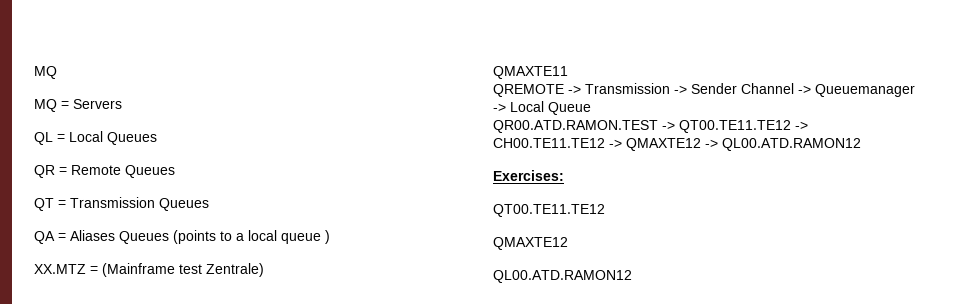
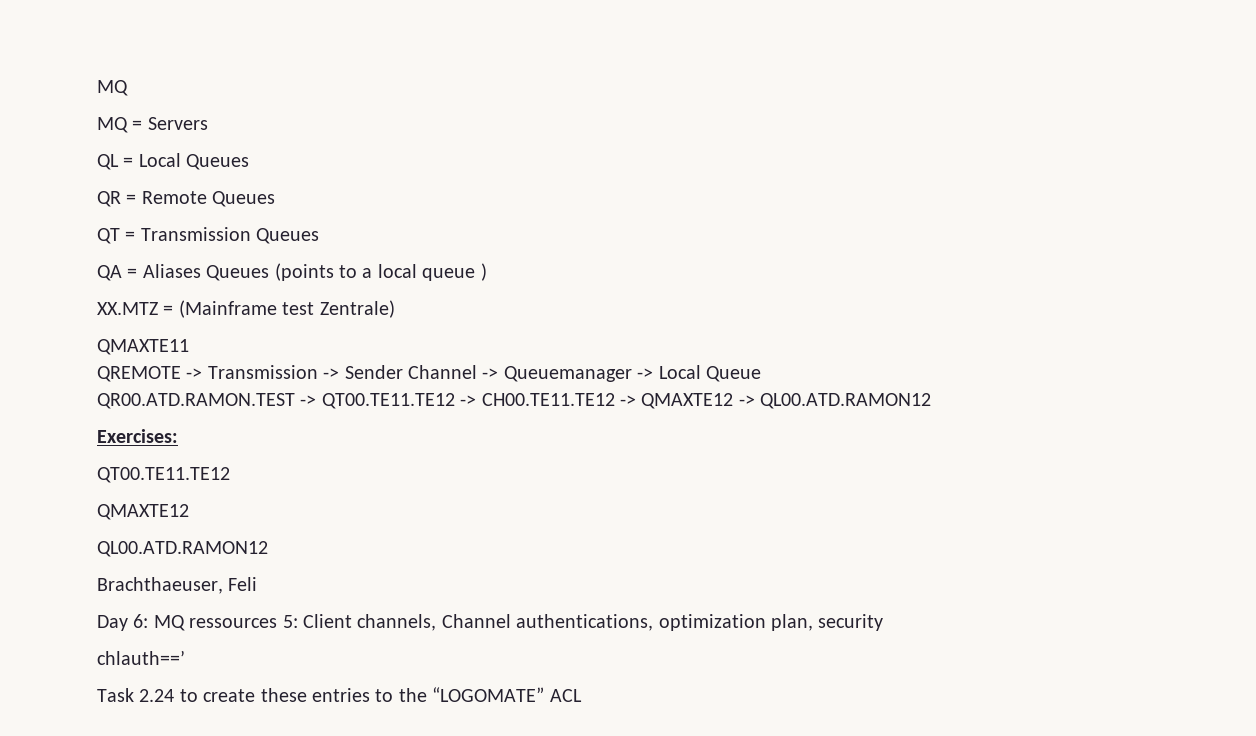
+ Brachthaeuser, Feli
+ Day 6: MQ ressources 5: Client channels, Channel authentications, optimization plan, security
+ chlauth==’
+ Task 2.24 to create these entries to the “LOGOMATE” ACL

